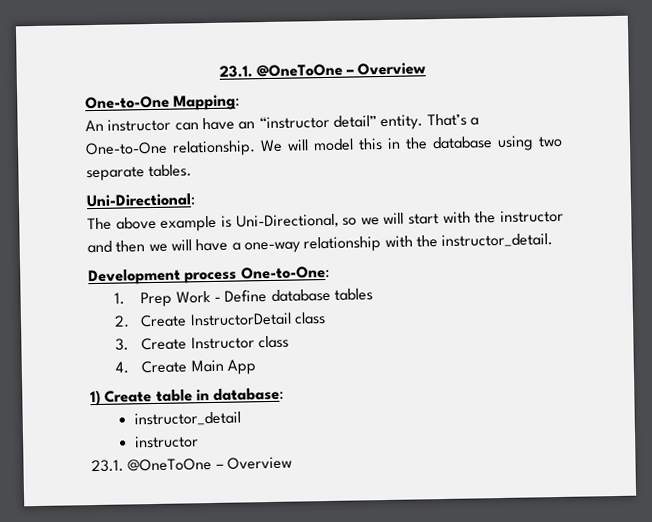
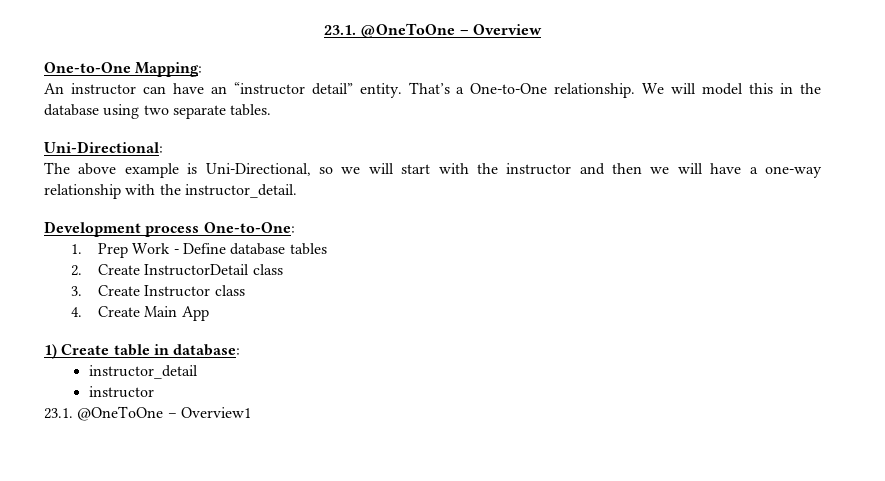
  instructor_detail
  instructor
- 23.1. @OneToOne – Overview
+ 23.1. @OneToOne – Overview1

